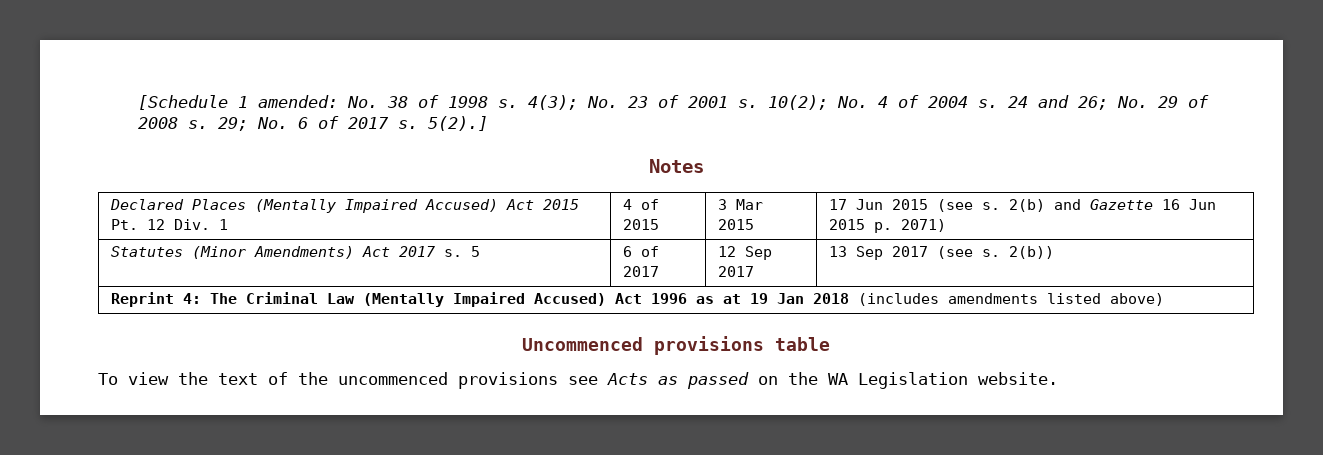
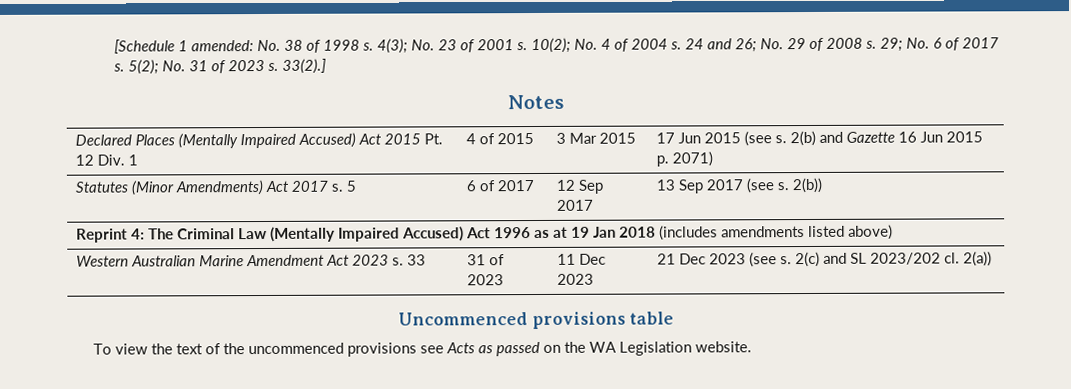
- 5(2).]
+ 5(2); No. 31 of 2023 s. 33(2).]
+ Western Australian Marine Amendment Act 2023 s. 33 | 31 of 2023 | 11 Dec 2023 | 21 Dec 2023 (see s. 2(c) and SL 2023/202 cl. 2(a))

